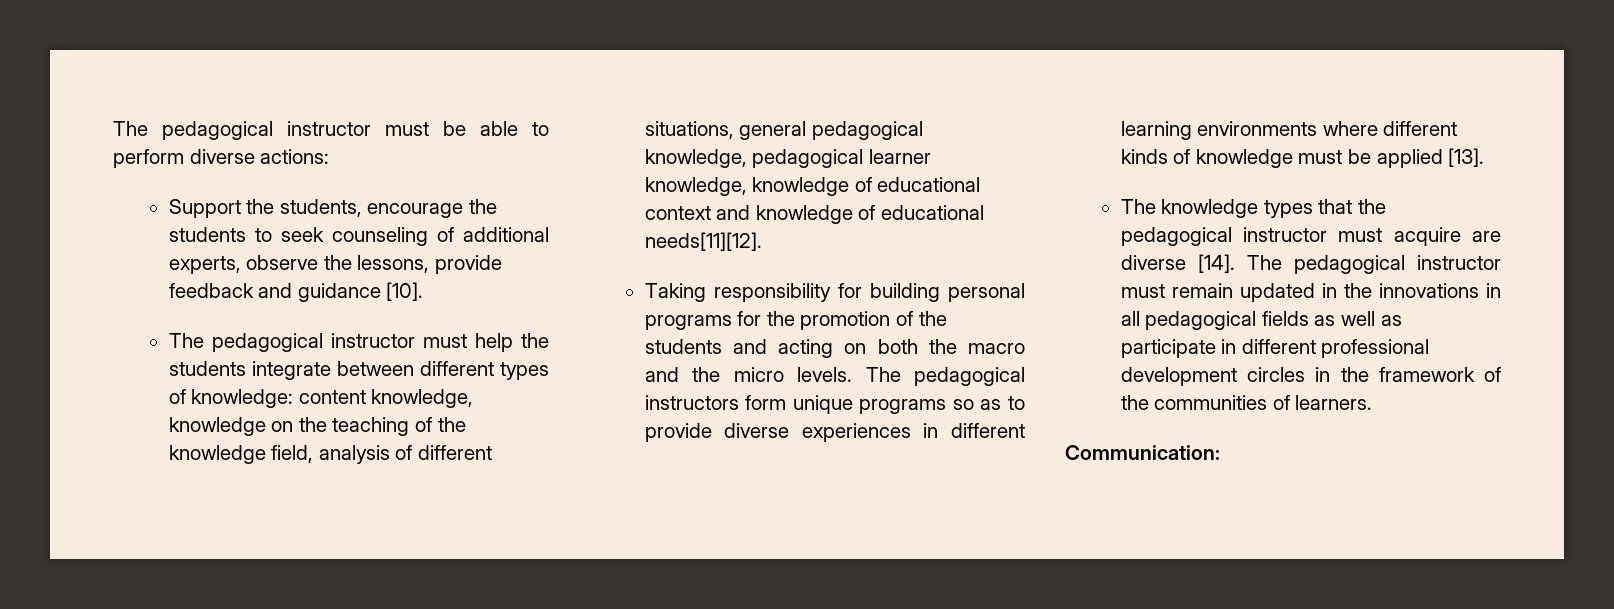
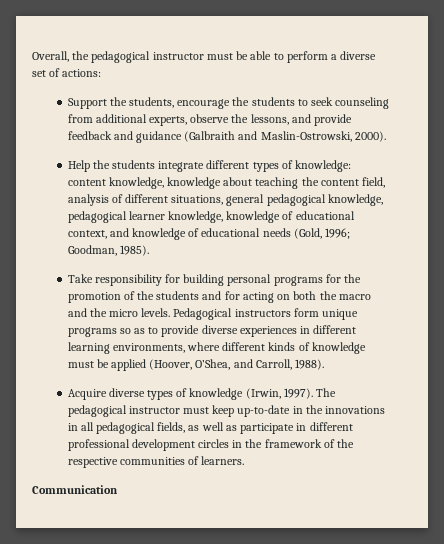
- The pedagogical instructor must be able to perform diverse actions:
+ Overall, the pedagogical instructor must be able to perform a diverse set of actions:
- Support the students, encourage the students to seek counseling of additional experts, observe the lessons, provide feedback and guidance [10].
- The pedagogical instructor must help the students integrate between different types of knowledge:
+ Support the students, encourage the students to seek counseling from additional experts, observe the lessons, and provide feedback and guidance (Galbraith and Maslin-Ostrowski, 2000).
+ Help the students integrate different types of knowledge:
- content knowledge, knowledge on the teaching of the knowledge field, analysis of different situations, general pedagogical knowledge, pedagogical learner knowledge, knowledge of educational context and knowledge of educational needs[11][12].
- Taking responsibility for building personal programs for the promotion of the students and acting on both the macro and the micro levels.
+ content knowledge, knowledge about teaching the content field, analysis of different situations, general pedagogical knowledge, pedagogical learner knowledge, knowledge of educational context, and knowledge of educational needs (Gold, 1996; Goodman, 1985).
+ Take responsibility for building personal programs for the promotion of the students and for acting on both the macro and the micro levels.
- The pedagogical instructors form unique programs so as to provide diverse experiences in different learning environments where different kinds of knowledge must be applied [13].
- The knowledge types that the pedagogical instructor must acquire are diverse [14]. The pedagogical instructor must remain updated in the innovations in all pedagogical fields as well as participate in different professional development circles in the framework of the communities of learners.
+ Pedagogical instructors form unique programs so as to provide diverse experiences in different learning environments, where different kinds of knowledge must be applied (Hoover, O’Shea, and Carroll, 1988).
+ Acquire diverse types of knowledge (Irwin, 1997). The pedagogical instructor must keep up-to-date in the innovations in all pedagogical fields, as well as participate in different professional development circles in the framework of the respective communities of learners.
- Communication:
+ Communication

